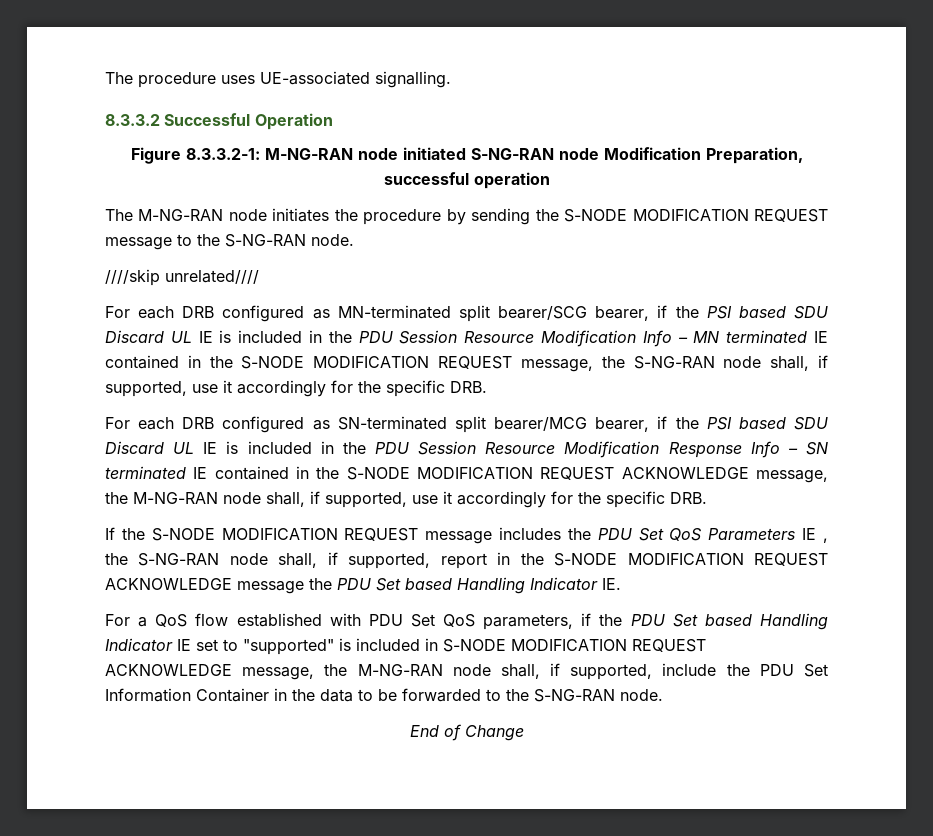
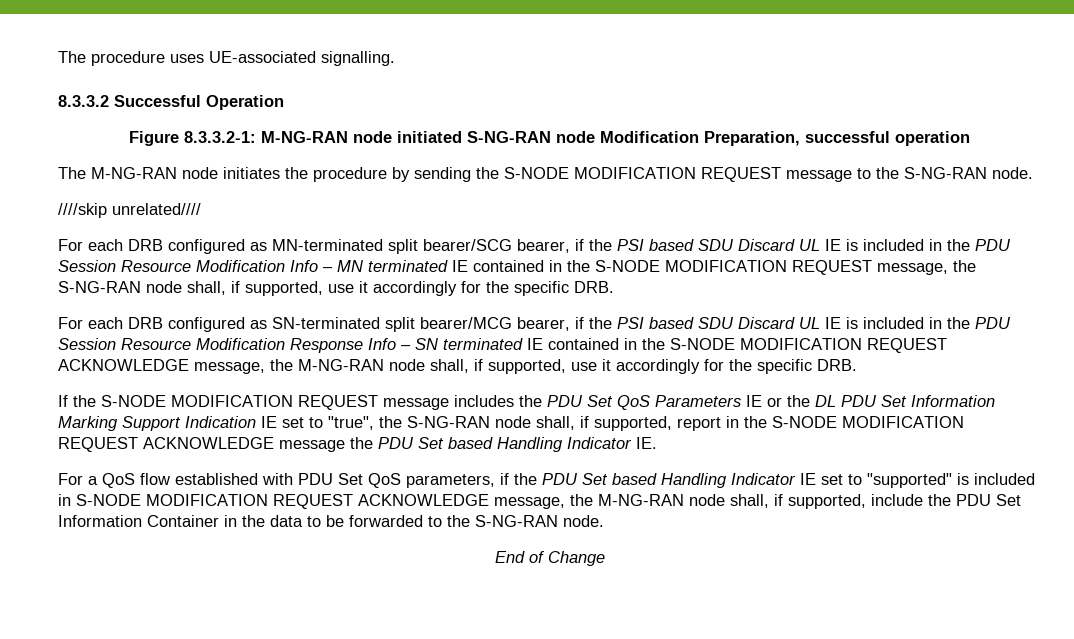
- If the S-NODE MODIFICATION REQUEST message includes the PDU Set QoS Parameters IE , the S-NG-RAN node shall, if supported, report in the S-NODE MODIFICATION REQUEST ACKNOWLEDGE message the PDU Set based Handling Indicator IE.
+ If the S-NODE MODIFICATION REQUEST message includes the PDU Set QoS Parameters IE or the DL PDU Set Information Marking Support Indication IE set to "true", the S-NG-RAN node shall, if supported, report in the S-NODE MODIFICATION REQUEST ACKNOWLEDGE message the PDU Set based Handling Indicator IE.

